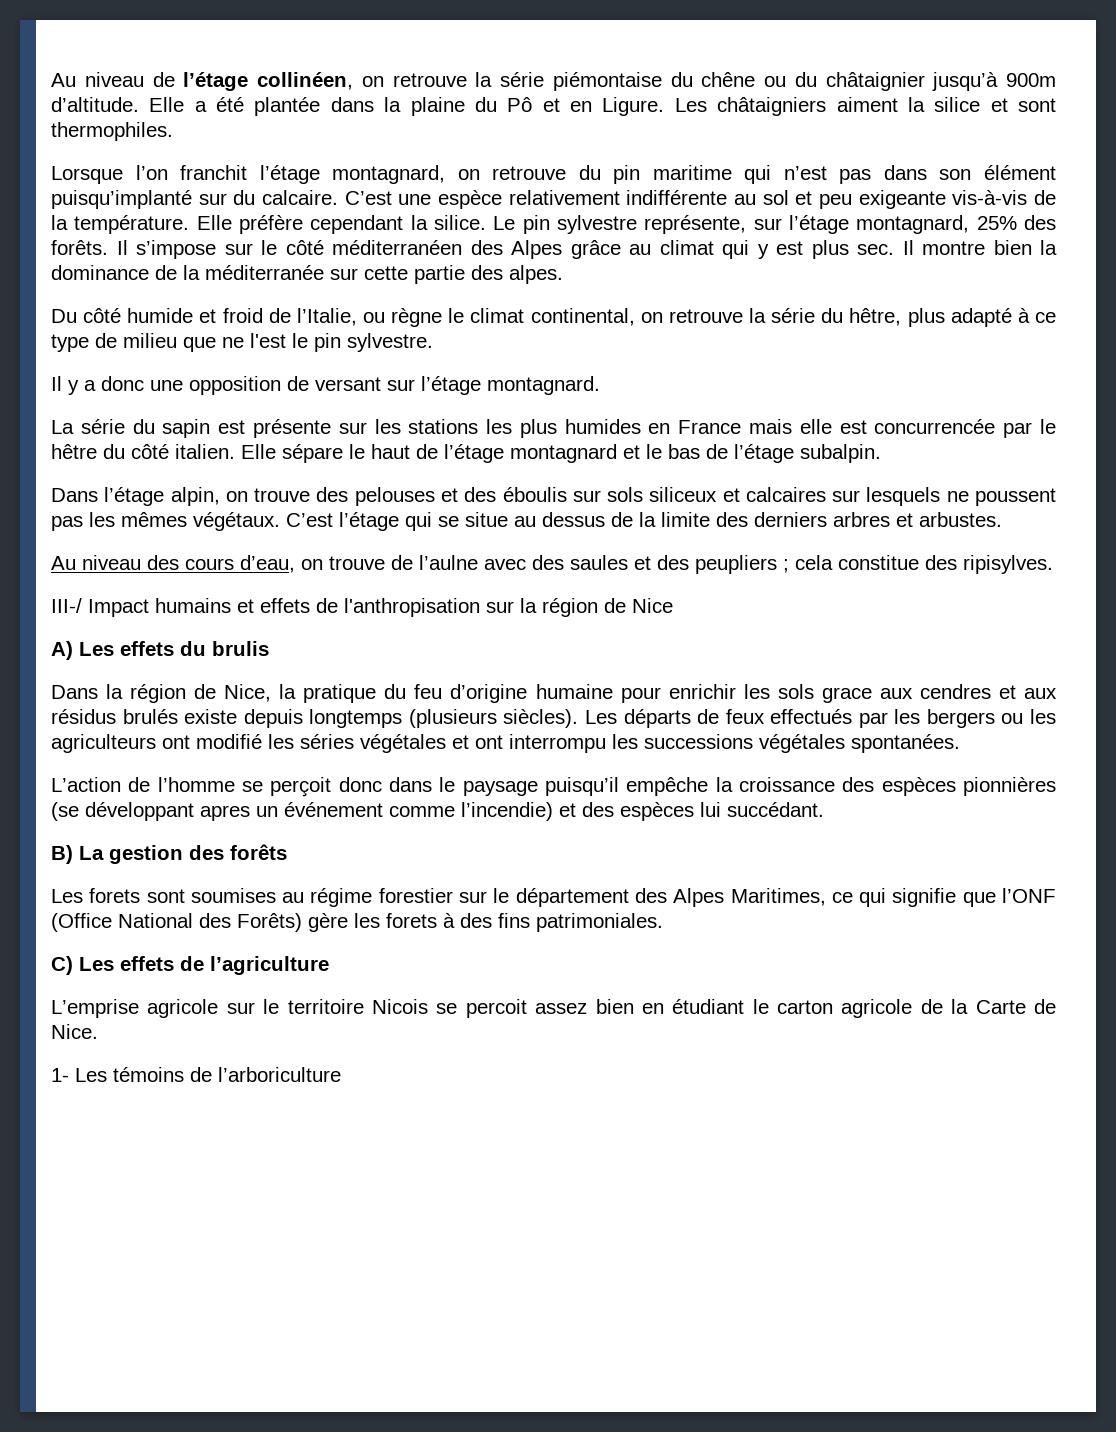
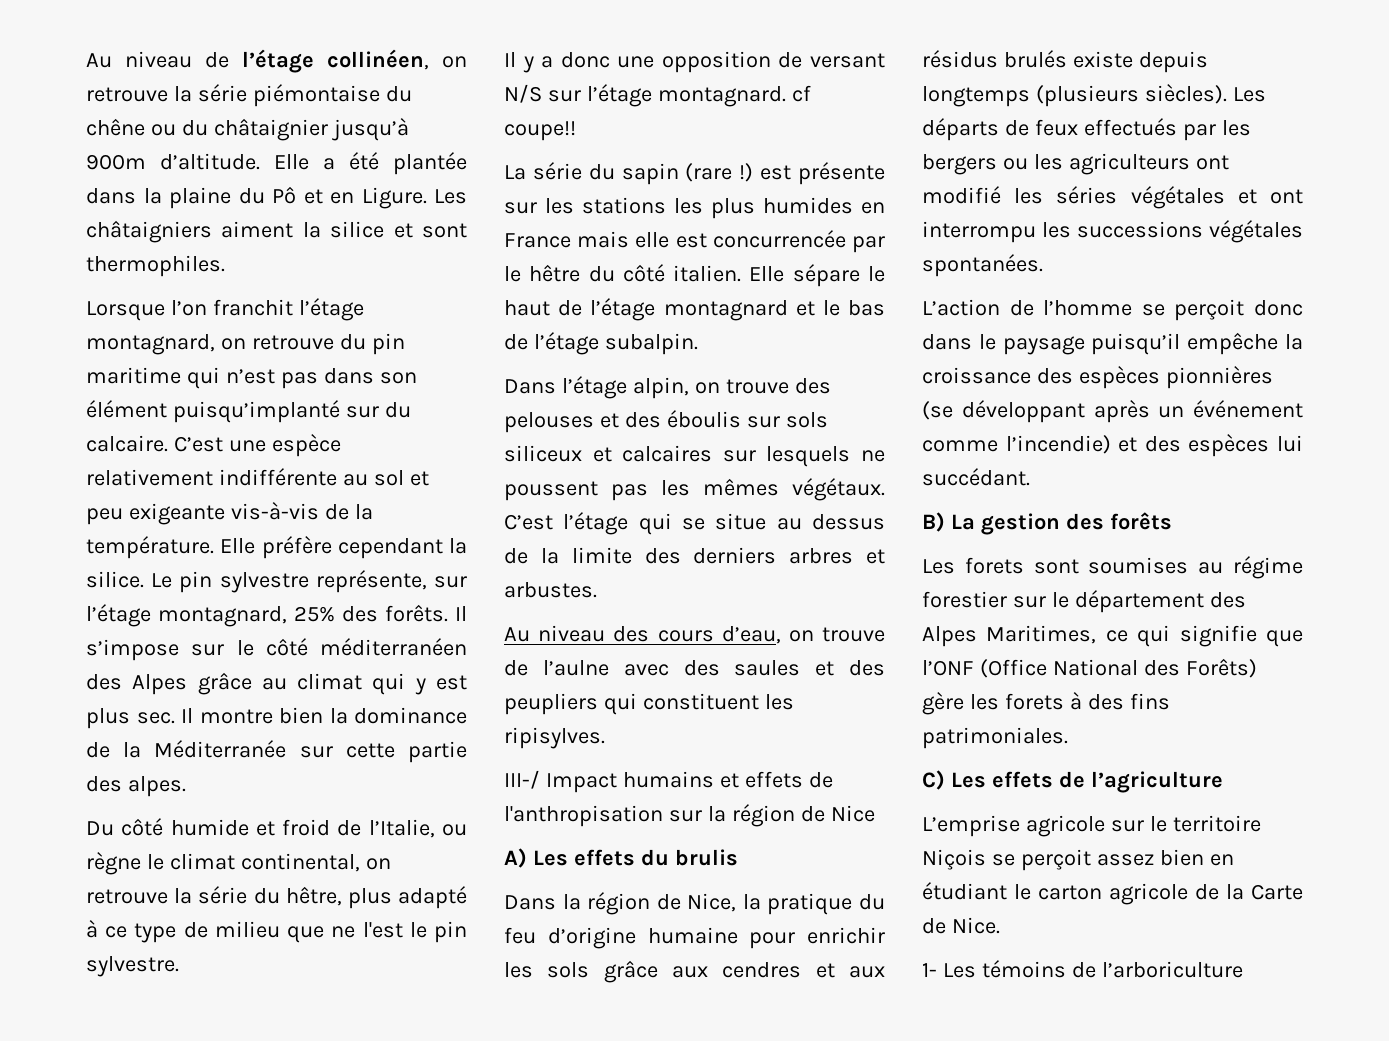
- Il s’impose sur le côté méditerranéen des Alpes grâce au climat qui y est plus sec. Il montre bien la dominance de la méditerranée sur cette partie des alpes.
+ Il s’impose sur le côté méditerranéen des Alpes grâce au climat qui y est plus sec. Il montre bien la dominance de la Méditerranée sur cette partie des alpes.
- Il y a donc une opposition de versant sur l’étage montagnard.
+ Il y a donc une opposition de versant N/S sur l’étage montagnard. cf coupe!!
- La série du sapin est présente sur les stations les plus humides en France mais elle est concurrencée par le hêtre du côté italien.
+ La série du sapin (rare !) est présente sur les stations les plus humides en France mais elle est concurrencée par le hêtre du côté italien.
- Au niveau des cours d’eau, on trouve de l’aulne avec des saules et des peupliers ; cela constitue des ripisylves.
+ Au niveau des cours d’eau, on trouve de l’aulne avec des saules et des peupliers qui constituent les ripisylves.
- Dans la région de Nice, la pratique du feu d’origine humaine pour enrichir les sols grace aux cendres et aux résidus brulés existe depuis longtemps (plusieurs siècles).
+ Dans la région de Nice, la pratique du feu d’origine humaine pour enrichir les sols grâce aux cendres et aux résidus brulés existe depuis longtemps (plusieurs siècles).
- L’action de l’homme se perçoit donc dans le paysage puisqu’il empêche la croissance des espèces pionnières (se développant apres un événement comme l’incendie) et des espèces lui succédant.
+ L’action de l’homme se perçoit donc dans le paysage puisqu’il empêche la croissance des espèces pionnières (se développant après un événement comme l’incendie) et des espèces lui succédant.
- L’emprise agricole sur le territoire Nicois se percoit assez bien en étudiant le carton agricole de la Carte de Nice.
+ L’emprise agricole sur le territoire Niçois se perçoit assez bien en étudiant le carton agricole de la Carte de Nice.

